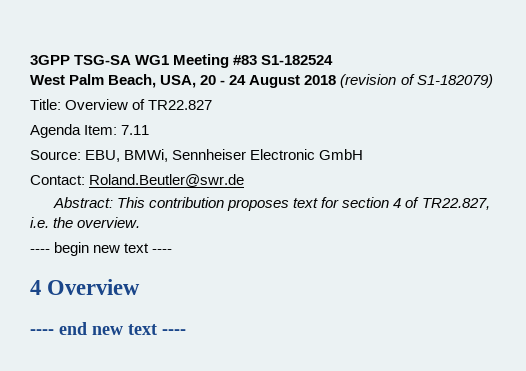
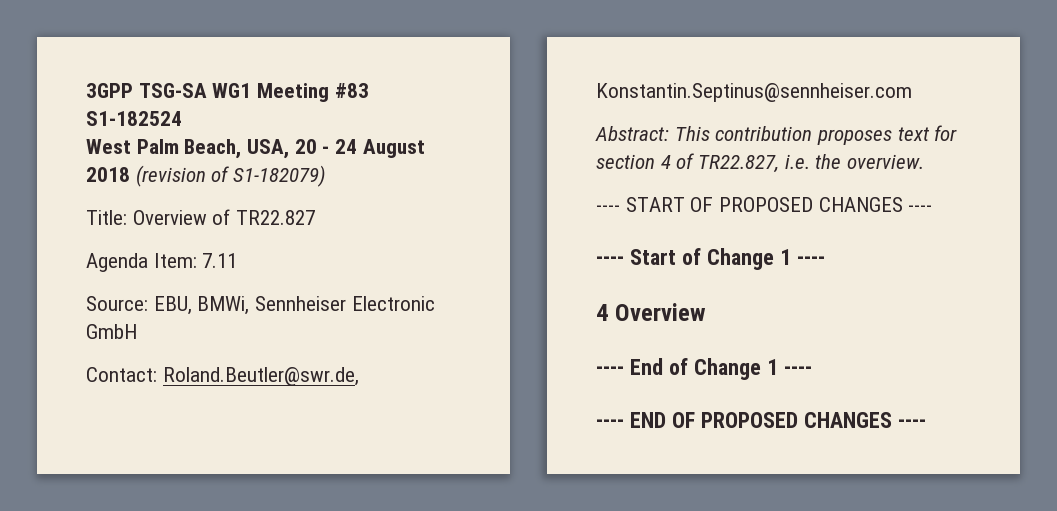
- Contact: Roland.Beutler@swr.de
+ Contact: Roland.Beutler@swr.de, Konstantin.Septinus@sennheiser.com
- ---- begin new text ----
+ ---- START OF PROPOSED CHANGES ----
+ ---- Start of Change 1 ----
  4 Overview
- ---- end new text ----
+ ---- End of Change 1 ----
+ ---- END OF PROPOSED CHANGES ----

